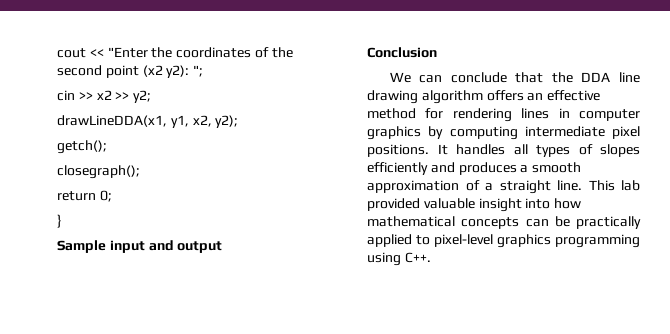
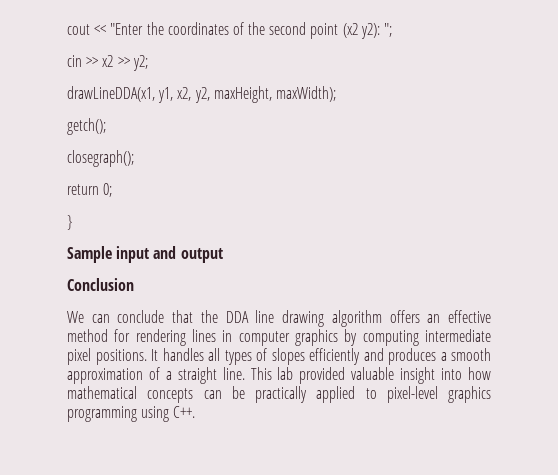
- drawLineDDA(x1, y1, x2, y2);
+ drawLineDDA(x1, y1, x2, y2, maxHeight, maxWidth);

